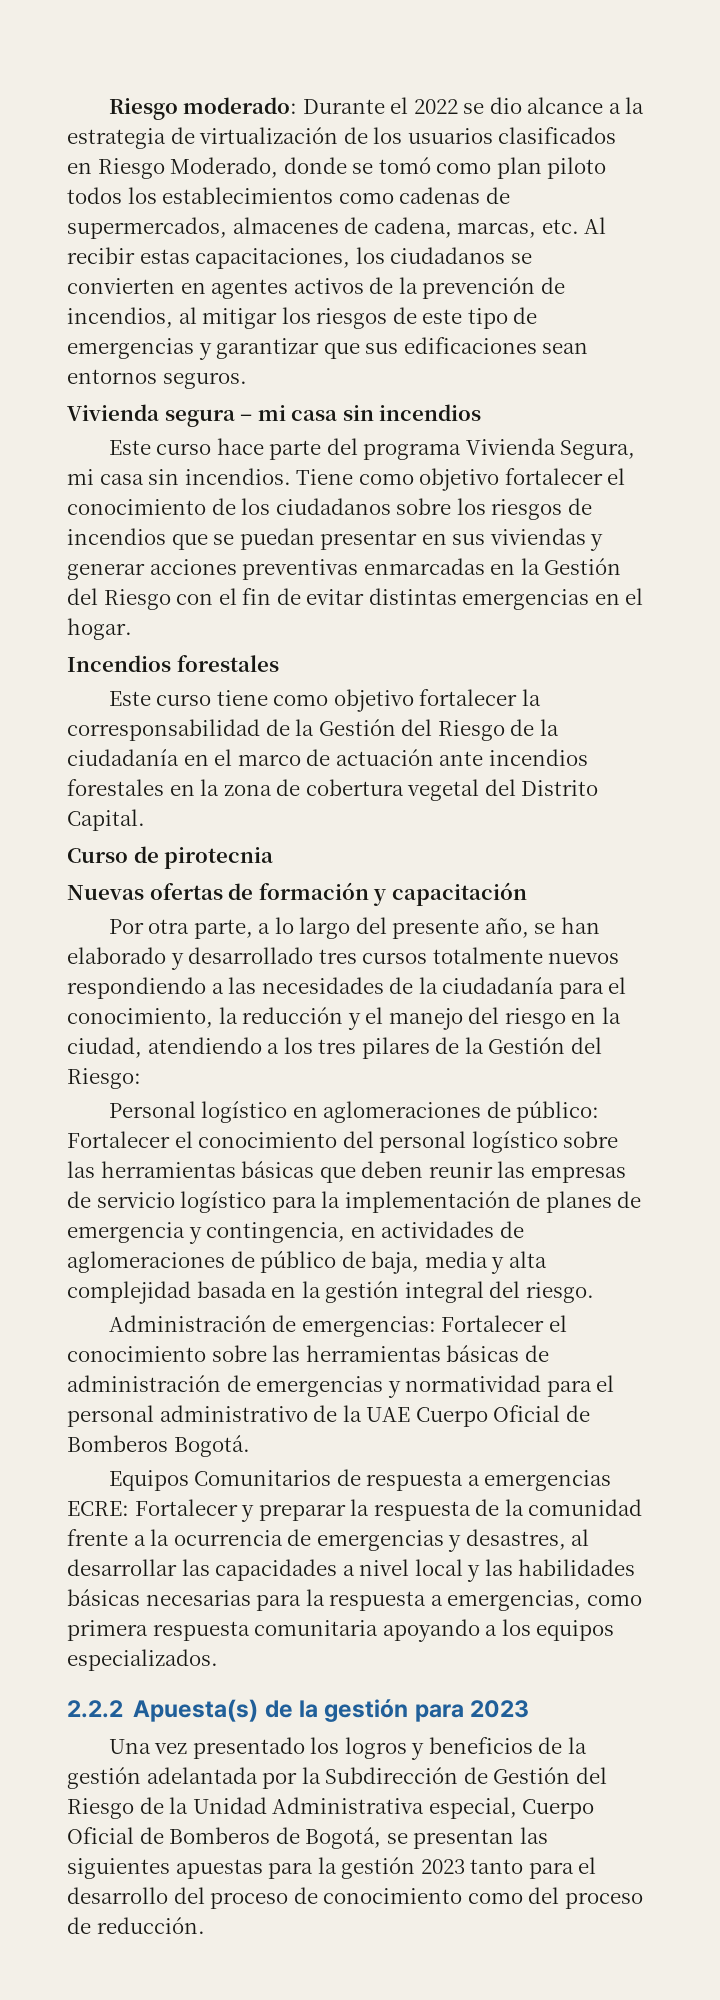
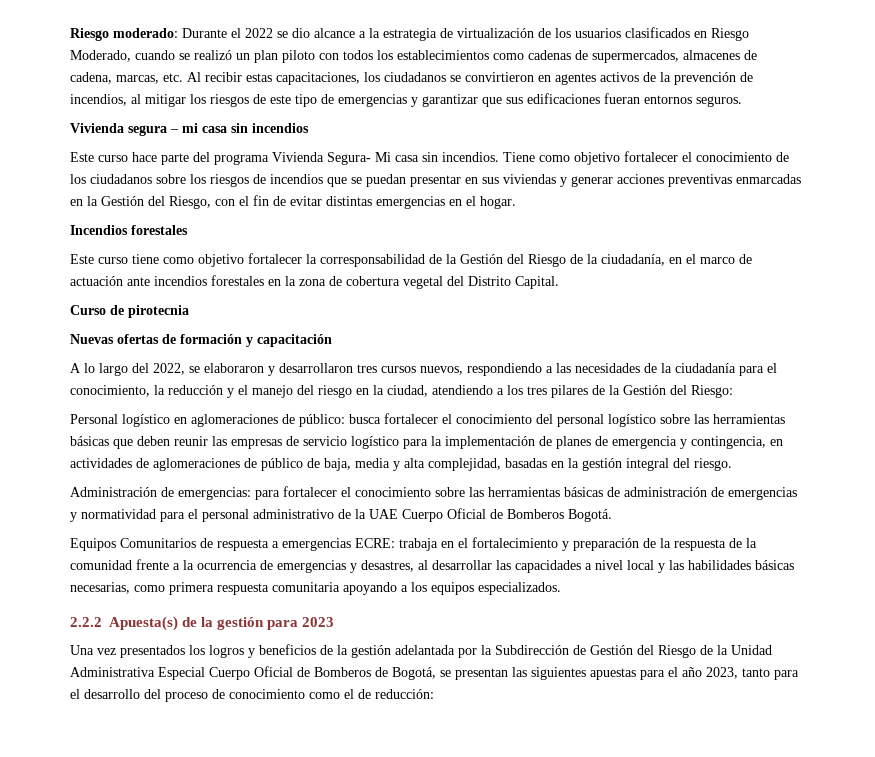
- Durante el 2022 se dio alcance a la estrategia de virtualización de los usuarios clasificados en Riesgo Moderado, donde se tomó como plan piloto todos los establecimientos como cadenas de supermercados, almacenes de cadena, marcas, etc. Al recibir estas capacitaciones, los ciudadanos se convierten en agentes activos de la prevención de incendios, al mitigar los riesgos de este tipo de emergencias y garantizar que sus edificaciones sean entornos seguros.
+ Durante el 2022 se dio alcance a la estrategia de virtualización de los usuarios clasificados en Riesgo Moderado, cuando se realizó un plan piloto con todos los establecimientos como cadenas de supermercados, almacenes de cadena, marcas, etc. Al recibir estas capacitaciones, los ciudadanos se convirtieron en agentes activos de la prevención de incendios, al mitigar los riesgos de este tipo de emergencias y garantizar que sus edificaciones fueran entornos seguros.
- Este curso hace parte del programa Vivienda Segura, mi casa sin incendios.
+ Este curso hace parte del programa Vivienda Segura- Mi casa sin incendios.
- Tiene como objetivo fortalecer el conocimiento de los ciudadanos sobre los riesgos de incendios que se puedan presentar en sus viviendas y generar acciones preventivas enmarcadas en la Gestión del Riesgo con el fin de evitar distintas emergencias en el hogar.
+ Tiene como objetivo fortalecer el conocimiento de los ciudadanos sobre los riesgos de incendios que se puedan presentar en sus viviendas y generar acciones preventivas enmarcadas en la Gestión del Riesgo, con el fin de evitar distintas emergencias en el hogar.
- Este curso tiene como objetivo fortalecer la corresponsabilidad de la Gestión del Riesgo de la ciudadanía en el marco de actuación ante incendios forestales en la zona de cobertura vegetal del Distrito Capital.
+ Este curso tiene como objetivo fortalecer la corresponsabilidad de la Gestión del Riesgo de la ciudadanía, en el marco de actuación ante incendios forestales en la zona de cobertura vegetal del Distrito Capital.
- Por otra parte, a lo largo del presente año, se han elaborado y desarrollado tres cursos totalmente nuevos respondiendo a las necesidades de la ciudadanía para el conocimiento, la reducción y el manejo del riesgo en la ciudad, atendiendo a los tres pilares de la Gestión del Riesgo:
+ A lo largo del 2022, se elaboraron y desarrollaron tres cursos nuevos, respondiendo a las necesidades de la ciudadanía para el conocimiento, la reducción y el manejo del riesgo en la ciudad, atendiendo a los tres pilares de la Gestión del Riesgo:
- Personal logístico en aglomeraciones de público: Fortalecer el conocimiento del personal logístico sobre las herramientas básicas que deben reunir las empresas de servicio logístico para la implementación de planes de emergencia y contingencia, en actividades de aglomeraciones de público de baja, media y alta complejidad basada en la gestión integral del riesgo.
+ Personal logístico en aglomeraciones de público: busca fortalecer el conocimiento del personal logístico sobre las herramientas básicas que deben reunir las empresas de servicio logístico para la implementación de planes de emergencia y contingencia, en actividades de aglomeraciones de público de baja, media y alta complejidad, basadas en la gestión integral del riesgo.
- Administración de emergencias: Fortalecer el conocimiento sobre las herramientas básicas de administración de emergencias y normatividad para el personal administrativo de la UAE Cuerpo Oficial de Bomberos Bogotá.
+ Administración de emergencias: para fortalecer el conocimiento sobre las herramientas básicas de administración de emergencias y normatividad para el personal administrativo de la UAE Cuerpo Oficial de Bomberos Bogotá.
- Equipos Comunitarios de respuesta a emergencias ECRE: Fortalecer y preparar la respuesta de la comunidad frente a la ocurrencia de emergencias y desastres, al desarrollar las capacidades a nivel local y las habilidades básicas necesarias para la respuesta a emergencias, como primera respuesta comunitaria apoyando a los equipos especializados.
+ Equipos Comunitarios de respuesta a emergencias ECRE: trabaja en el fortalecimiento y preparación de la respuesta de la comunidad frente a la ocurrencia de emergencias y desastres, al desarrollar las capacidades a nivel local y las habilidades básicas necesarias, como primera respuesta comunitaria apoyando a los equipos especializados.
- Una vez presentado los logros y beneficios de la gestión adelantada por la Subdirección de Gestión del Riesgo de la Unidad Administrativa especial, Cuerpo Oficial de Bomberos de Bogotá, se presentan las siguientes apuestas para la gestión 2023 tanto para el desarrollo del proceso de conocimiento como del proceso de reducción.
+ Una vez presentados los logros y beneficios de la gestión adelantada por la Subdirección de Gestión del Riesgo de la Unidad Administrativa Especial Cuerpo Oficial de Bomberos de Bogotá, se presentan las siguientes apuestas para el año 2023, tanto para el desarrollo del proceso de conocimiento como el de reducción:

